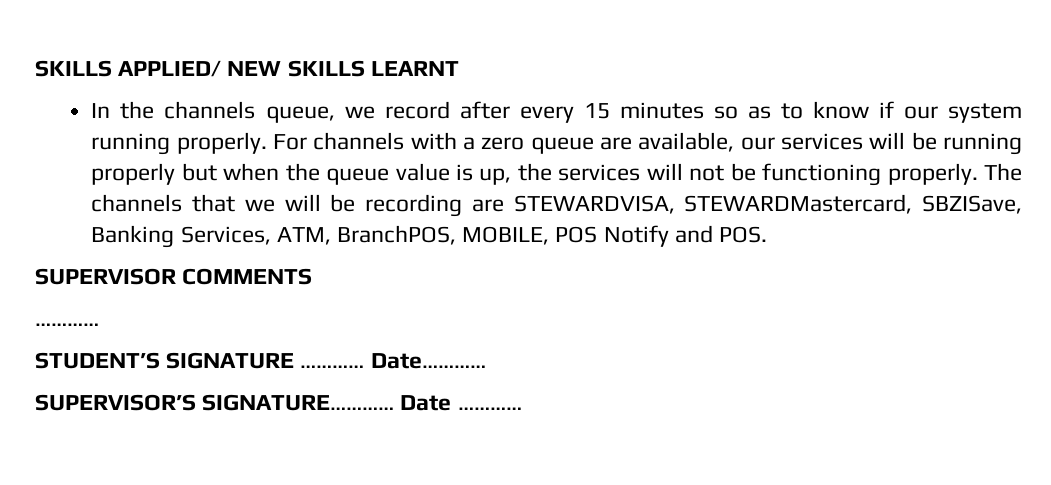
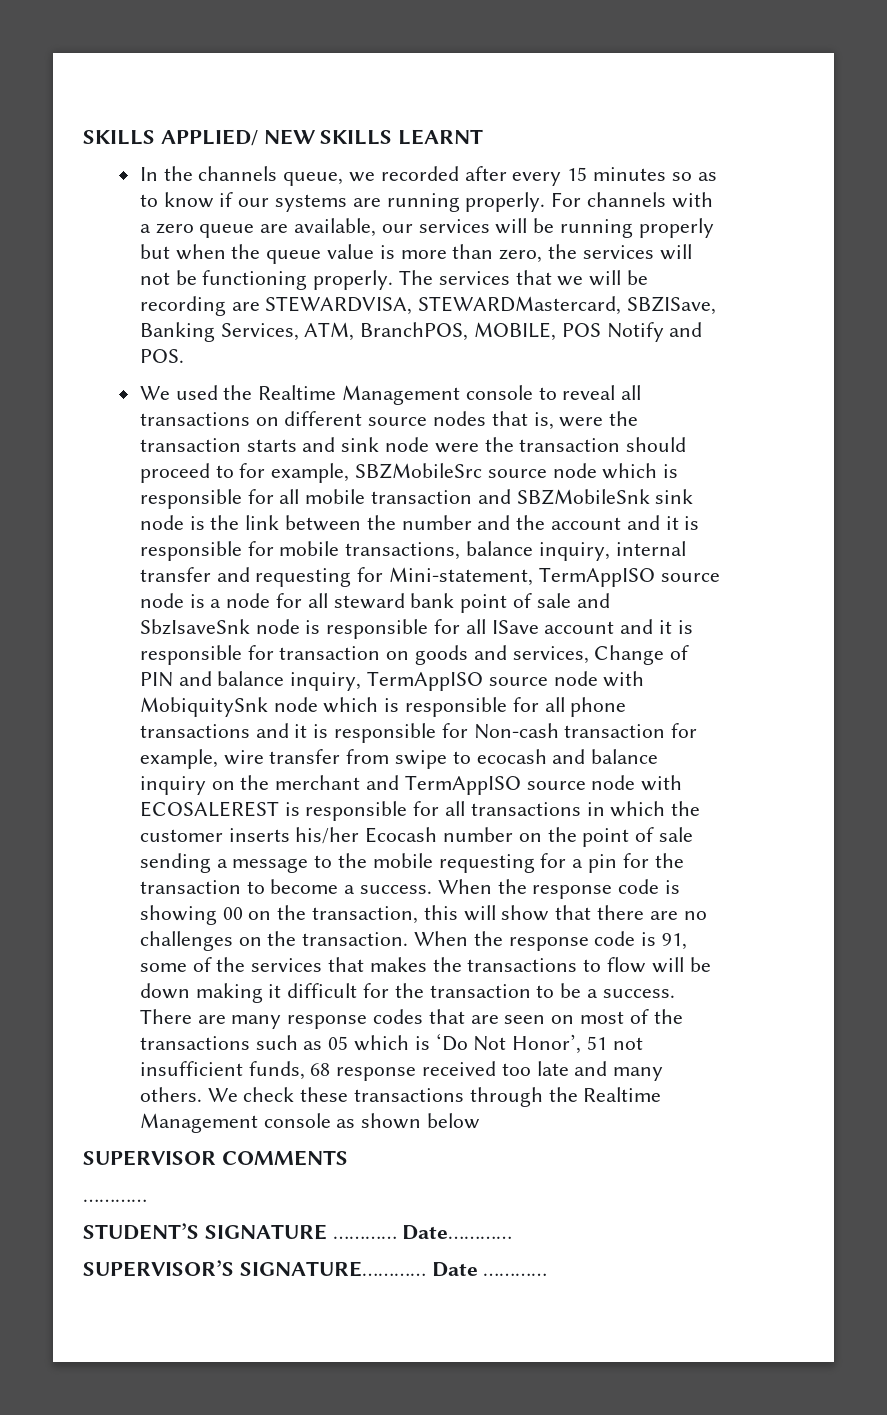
- In the channels queue, we record after every 15 minutes so as to know if our system running properly.
+ In the channels queue, we recorded after every 15 minutes so as to know if our systems are running properly.
- For channels with a zero queue are available, our services will be running properly but when the queue value is up, the services will not be functioning properly.
+ For channels with a zero queue are available, our services will be running properly but when the queue value is more than zero, the services will not be functioning properly.
- The channels that we will be recording are STEWARDVISA, STEWARDMastercard, SBZISave, Banking Services, ATM, BranchPOS, MOBILE, POS Notify and POS.
+ The services that we will be recording are STEWARDVISA, STEWARDMastercard, SBZISave, Banking Services, ATM, BranchPOS, MOBILE, POS Notify and POS.
+ We used the Realtime Management console to reveal all transactions on different source nodes that is, were the transaction starts and sink node were the transaction should proceed to for example, SBZMobileSrc source node which is responsible for all mobile transaction and SBZMobileSnk sink node is the link between the number and the account and it is responsible for mobile transactions, balance inquiry, internal transfer and requesting for Mini-statement, TermAppISO source node is a node for all steward bank point of sale and SbzIsaveSnk node is responsible for all ISave account and it is responsible for transaction on goods and services, Change of PIN and balance inquiry, TermAppISO source node with MobiquitySnk node which is responsible for all phone transactions and it is responsible for Non-cash transaction for example, wire transfer from swipe to ecocash and balance inquiry on the merchant and TermAppISO source node with ECOSALEREST is responsible for all transactions in which the customer inserts his/her Ecocash number on the point of sale sending a message to the mobile requesting for a pin for the transaction to become a success. When the response code is showing 00 on the transaction, this will show that there are no challenges on the transaction. When the response code is 91, some of the services that makes the transactions to flow will be down making it difficult for the transaction to be a success. There are many response codes that are seen on most of the transactions such as 05 which is ‘Do Not Honor’, 51 not insufficient funds, 68 response received too late and many others. We check these transactions through the Realtime Management console as shown below

